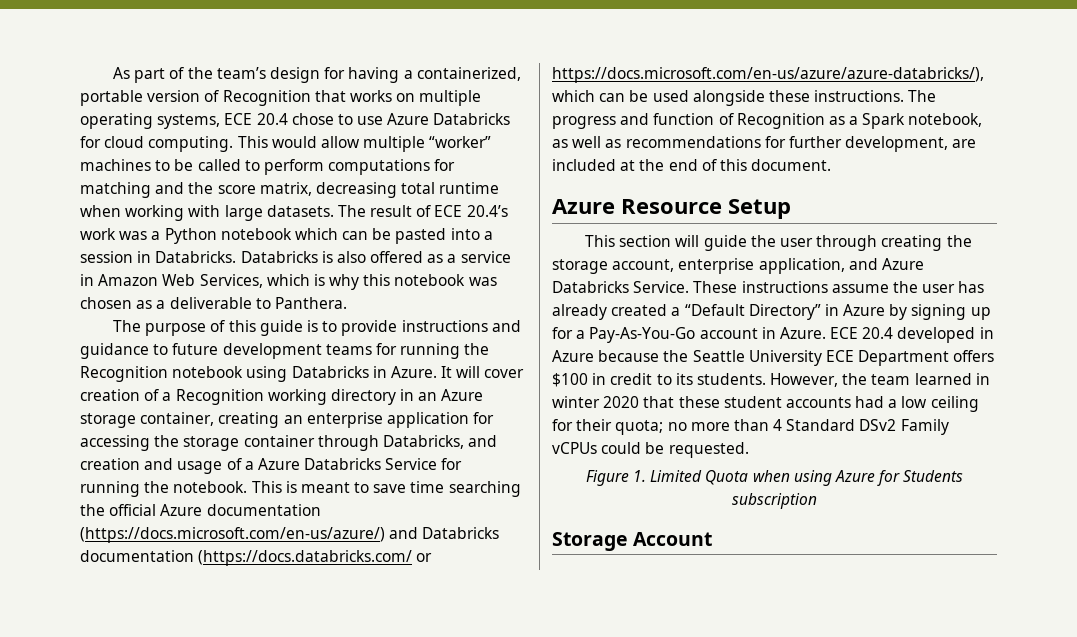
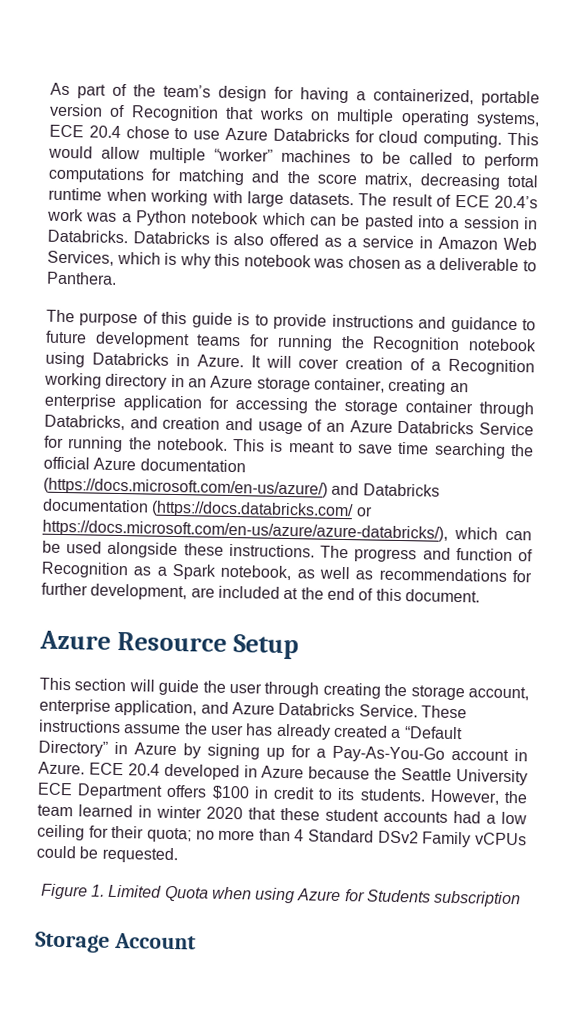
- It will cover creation of a Recognition working directory in an Azure storage container, creating an enterprise application for accessing the storage container through Databricks, and creation and usage of a Azure Databricks Service for running the notebook.
+ It will cover creation of a Recognition working directory in an Azure storage container, creating an enterprise application for accessing the storage container through Databricks, and creation and usage of an Azure Databricks Service for running the notebook.

